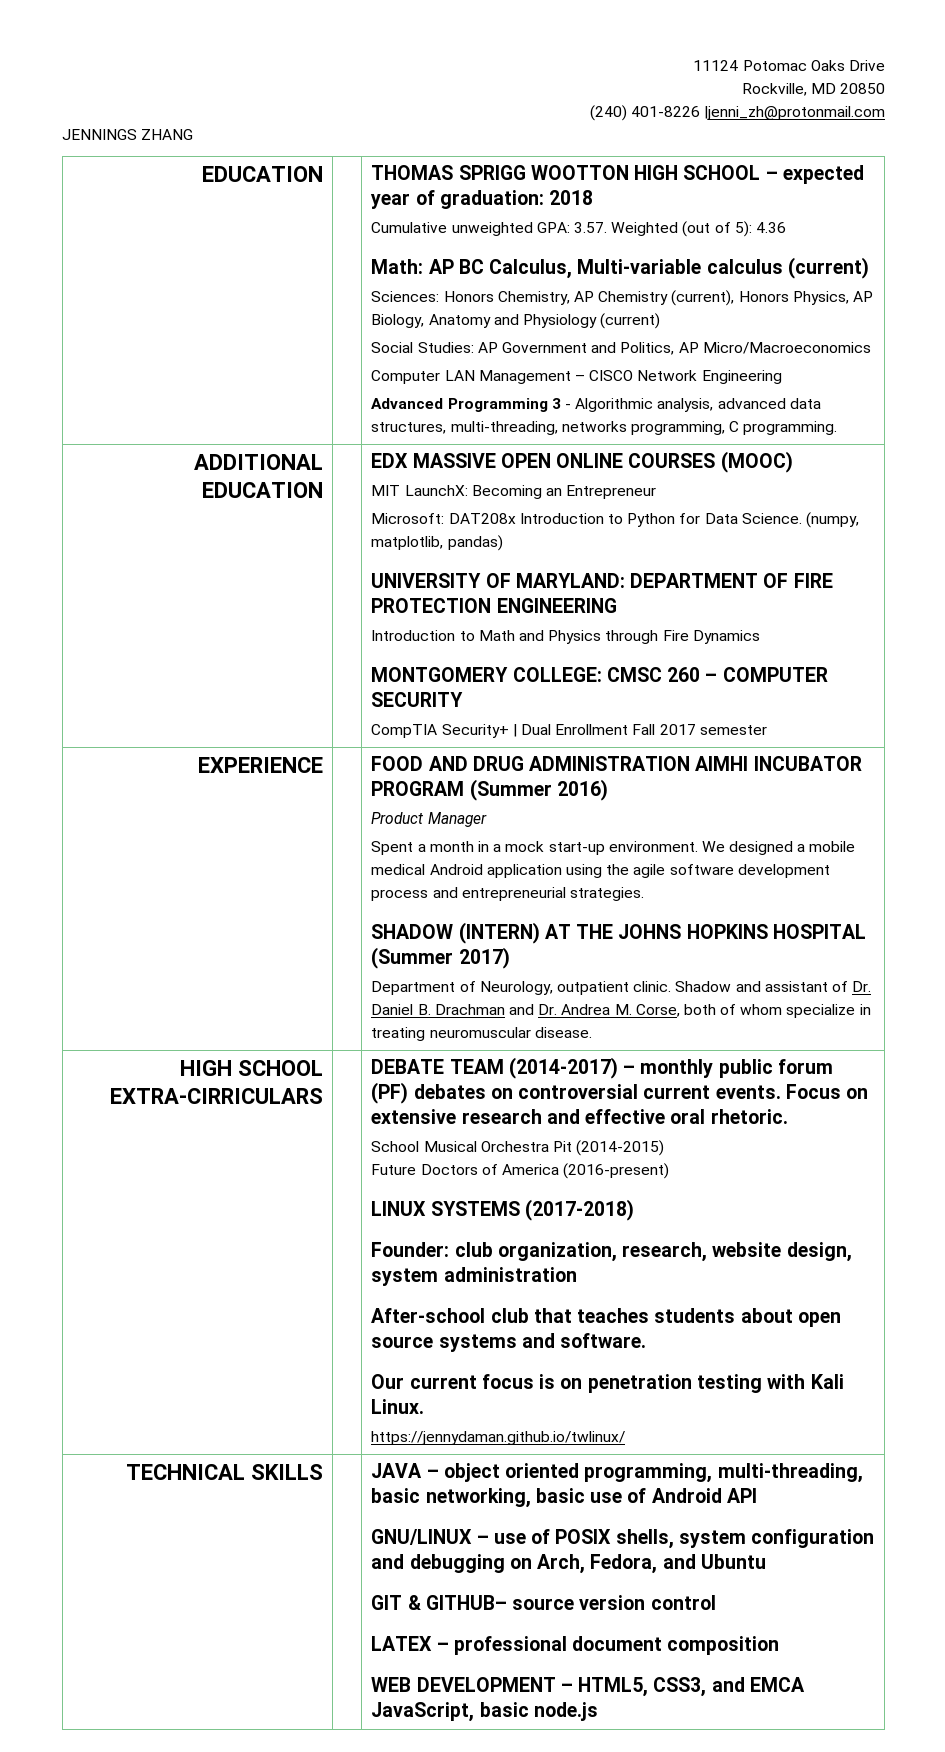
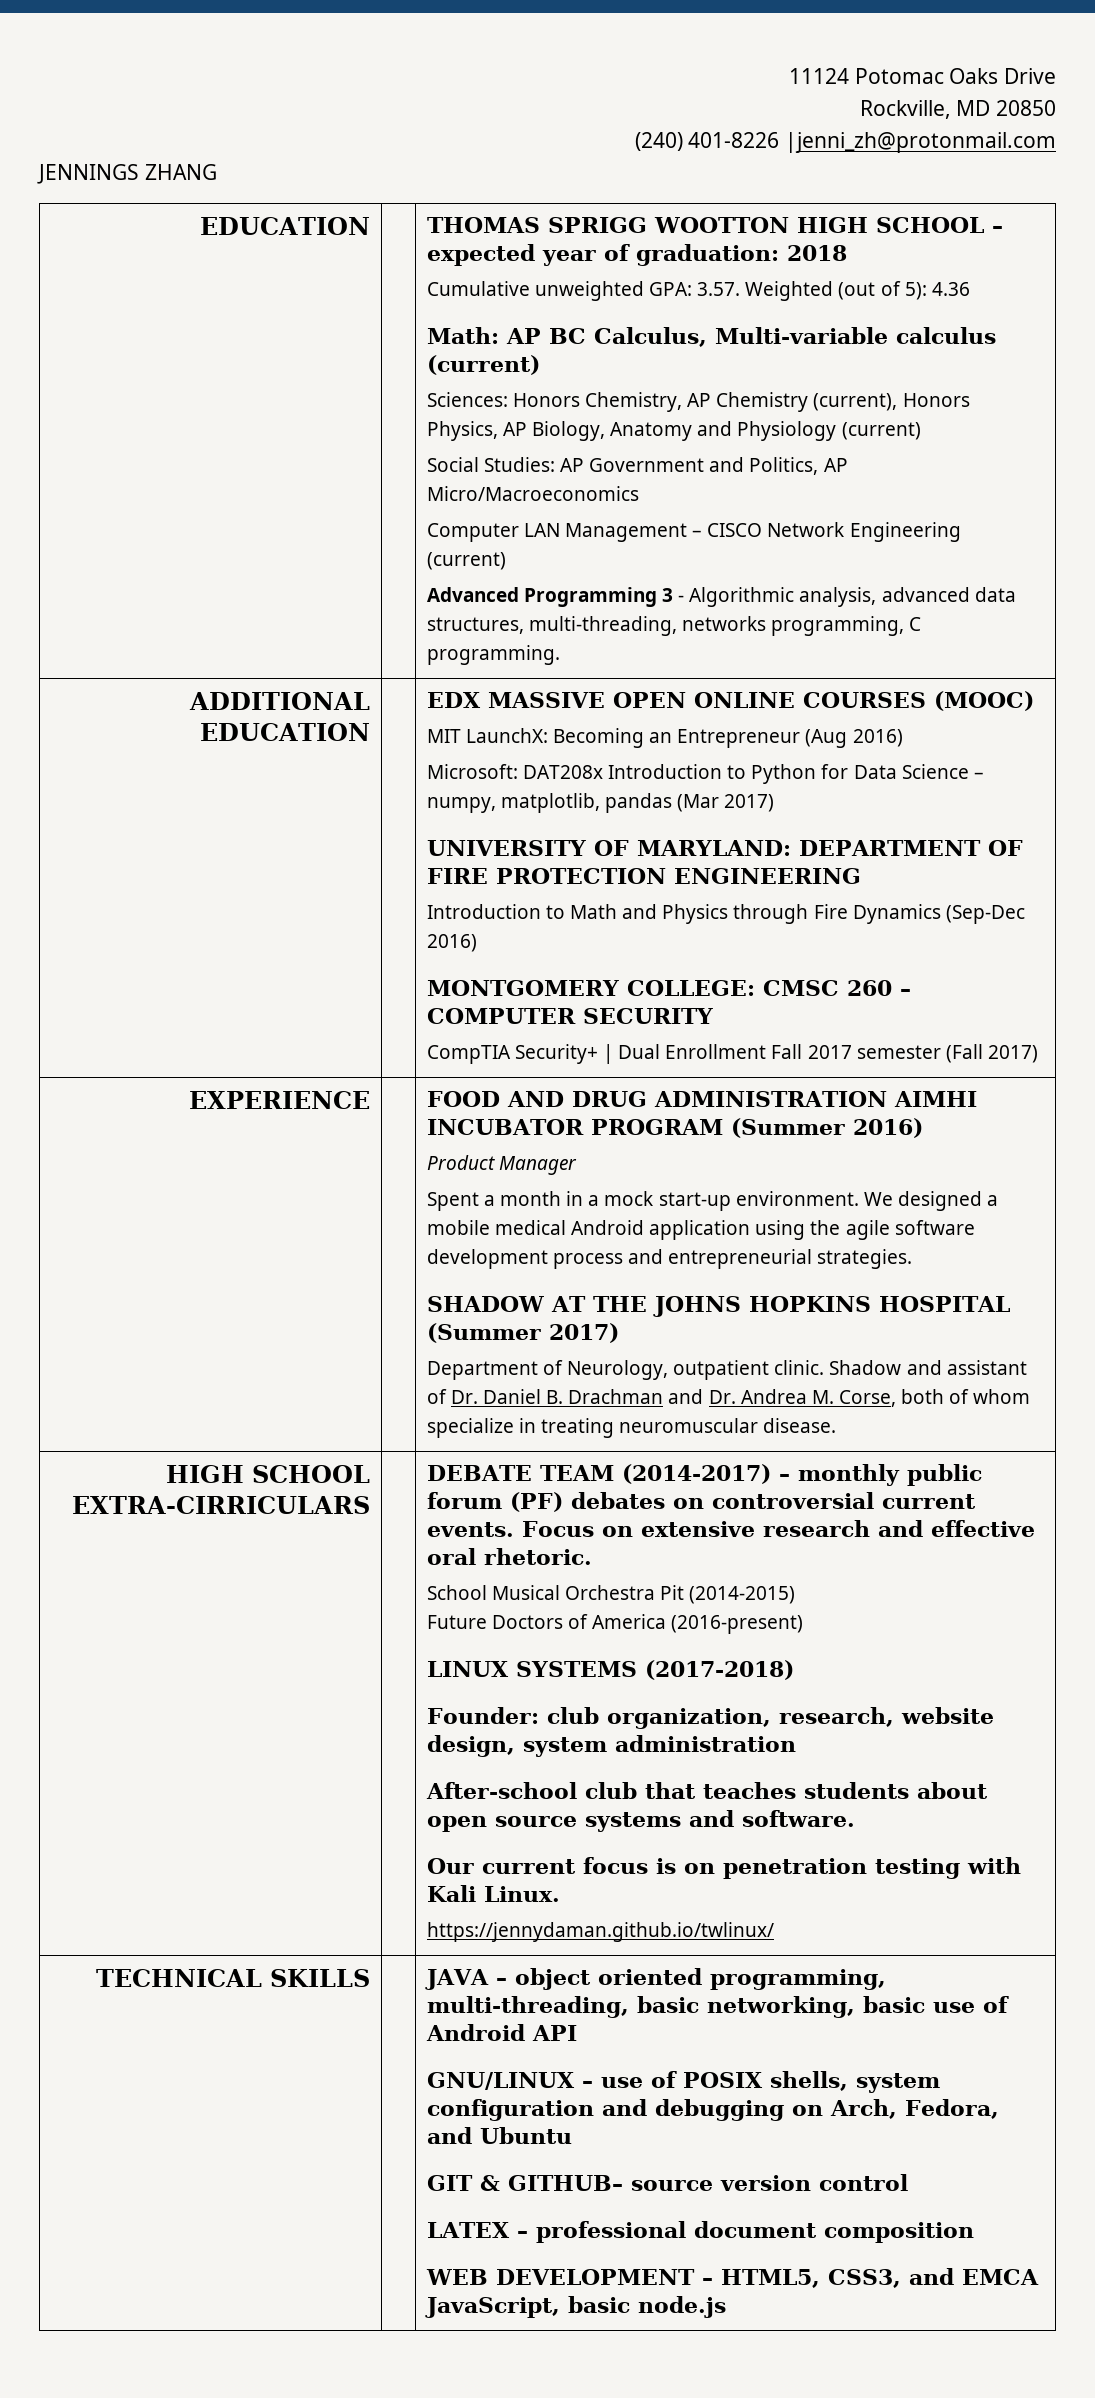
- Computer LAN Management – CISCO Network Engineering
+ Computer LAN Management – CISCO Network Engineering (current)
- MIT LaunchX: Becoming an Entrepreneur
+ MIT LaunchX: Becoming an Entrepreneur (Aug 2016)
- Microsoft: DAT208x Introduction to Python for Data Science. (numpy, matplotlib, pandas)
+ Microsoft: DAT208x Introduction to Python for Data Science – numpy, matplotlib, pandas (Mar 2017)
- Introduction to Math and Physics through Fire Dynamics
+ Introduction to Math and Physics through Fire Dynamics (Sep-Dec 2016)
- CompTIA Security+ | Dual Enrollment Fall 2017 semester
+ CompTIA Security+ | Dual Enrollment Fall 2017 semester (Fall 2017)
- SHADOW (INTERN) AT THE JOHNS HOPKINS HOSPITAL (Summer 2017)
+ SHADOW AT THE JOHNS HOPKINS HOSPITAL (Summer 2017)

